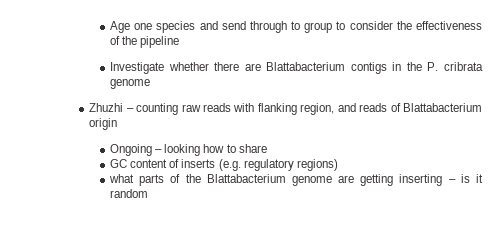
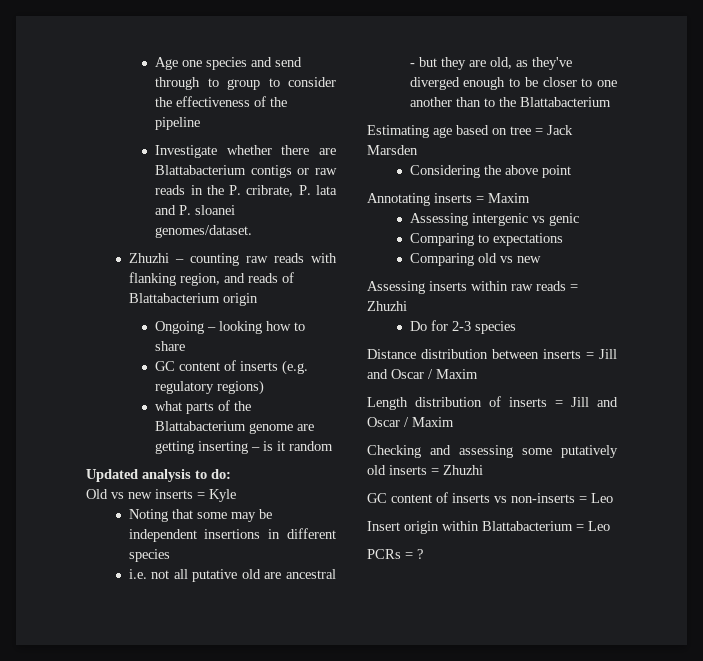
- Investigate whether there are Blattabacterium contigs in the P. cribrata genome
+ Investigate whether there are Blattabacterium contigs or raw reads in the P. cribrate, P. lata and P. sloanei genomes/dataset.
+ Updated analysis to do:
+ Old vs new inserts = Kyle
+ Noting that some may be independent insertions in different species
+ i.e. not all putative old are ancestral - but they are old, as they've diverged enough to be closer to one another than to the Blattabacterium
+ Estimating age based on tree = Jack Marsden
+ Considering the above point
+ Annotating inserts = Maxim
+ Assessing intergenic vs genic
+ Comparing to expectations
+ Comparing old vs new
+ Assessing inserts within raw reads = Zhuzhi
+ Do for 2-3 species
+ Distance distribution between inserts = Jill and Oscar / Maxim
+ Length distribution of inserts = Jill and Oscar / Maxim
+ Checking and assessing some putatively old inserts = Zhuzhi
+ GC content of inserts vs non-inserts = Leo
+ Insert origin within Blattabacterium = Leo
+ PCRs = ?

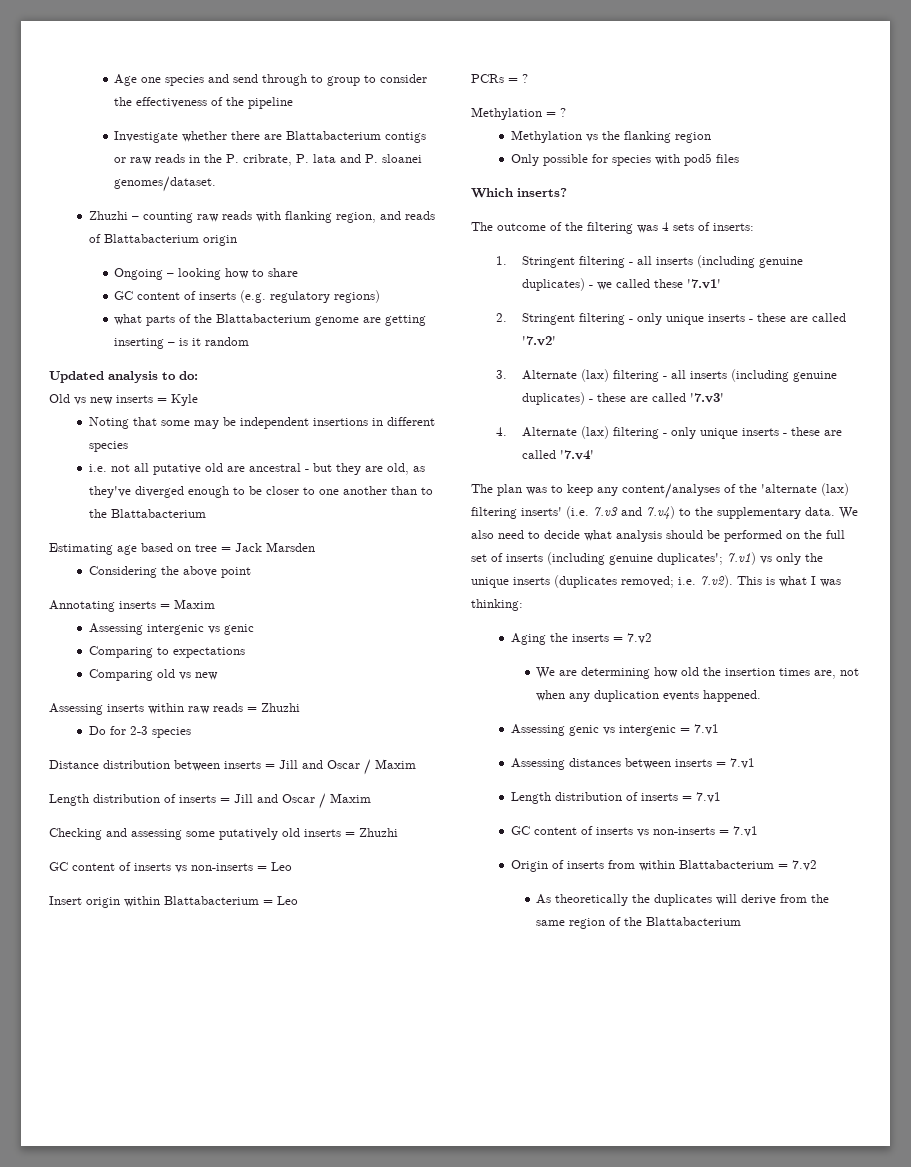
+ Methylation = ?
+ Methylation vs the flanking region
+ Only possible for species with pod5 files
+ Which inserts?
+ The outcome of the filtering was 4 sets of inserts:
+ 1. Stringent filtering - all inserts (including genuine duplicates) - we called these '7.v1'
+ 2. Stringent filtering - only unique inserts - these are called '7.v2'
+ 3. Alternate (lax) filtering - all inserts (including genuine duplicates) - these are called '7.v3'
+ 4. Alternate (lax) filtering - only unique inserts - these are called '7.v4'
+ The plan was to keep any content/analyses of the 'alternate (lax) filtering inserts' (i.e. 7.v3 and 7.v4) to the supplementary data. We also need to decide what analysis should be performed on the full set of inserts (including genuine duplicates'; 7.v1) vs only the unique inserts (duplicates removed; i.e. 7.v2). This is what I was thinking:
+ Aging the inserts = 7.v2
+ We are determining how old the insertion times are, not when any duplication events happened.
+ Assessing genic vs intergenic = 7.v1
+ Assessing distances between inserts = 7.v1
+ Length distribution of inserts = 7.v1
+ GC content of inserts vs non-inserts = 7.v1
+ Origin of inserts from within Blattabacterium = 7.v2
+ As theoretically the duplicates will derive from the same region of the Blattabacterium

